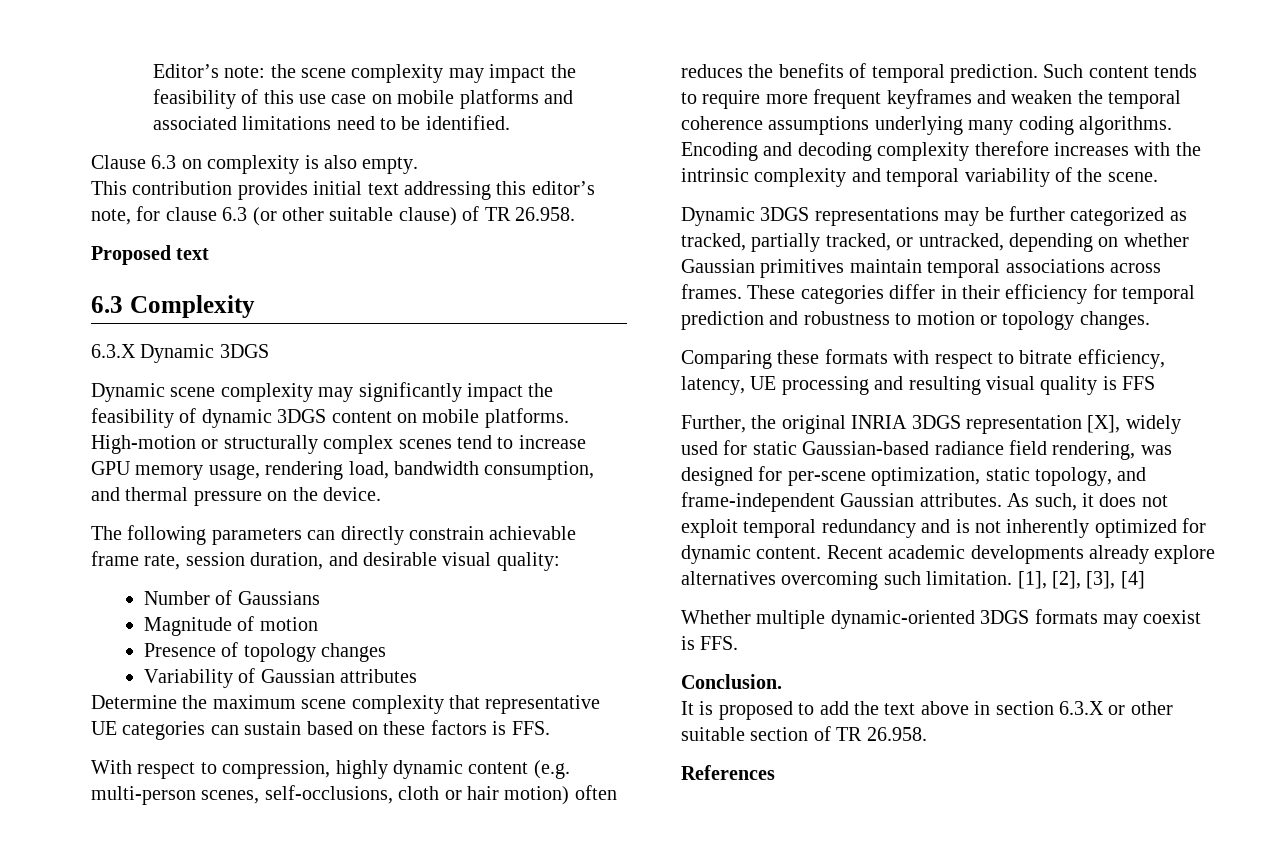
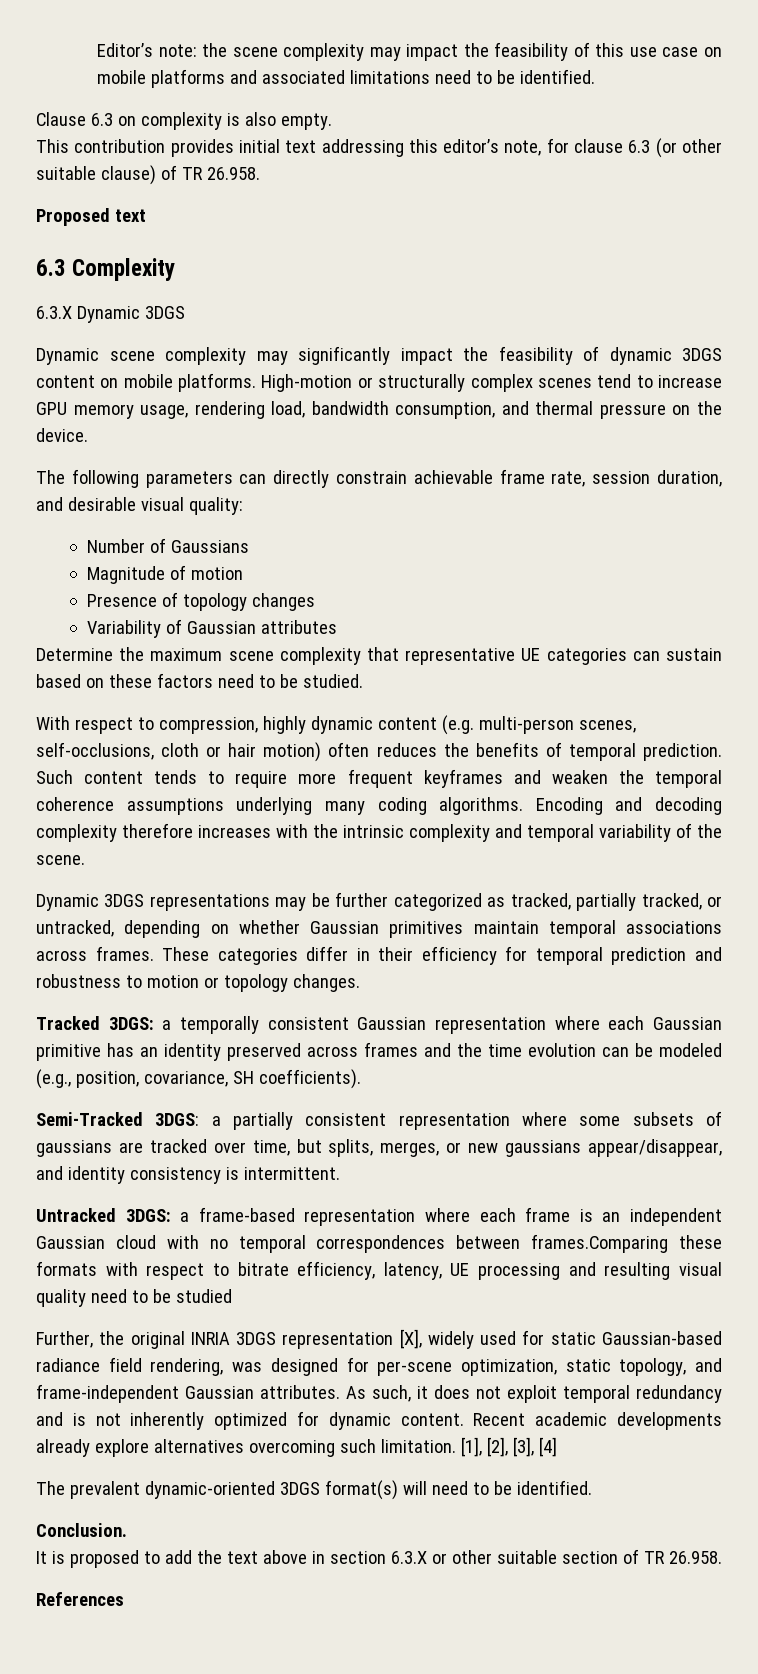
- Determine the maximum scene complexity that representative UE categories can sustain based on these factors is FFS.
+ Determine the maximum scene complexity that representative UE categories can sustain based on these factors need to be studied.
- Comparing these formats with respect to bitrate efficiency, latency, UE processing and resulting visual quality is FFS
+ Tracked 3DGS: a temporally consistent Gaussian representation where each Gaussian primitive has an identity preserved across frames and the time evolution can be modeled (e.g., position, covariance, SH coefficients).
+ Semi‑Tracked 3DGS: a partially consistent representation where some subsets of gaussians are tracked over time, but splits, merges, or new gaussians appear/disappear, and identity consistency is intermittent.
+ Untracked 3DGS: a frame‑based representation where each frame is an independent Gaussian cloud with no temporal correspondences between frames.Comparing these formats with respect to bitrate efficiency, latency, UE processing and resulting visual quality need to be studied
- Whether multiple dynamic‑oriented 3DGS formats may coexist is FFS.
+ The prevalent dynamic‑oriented 3DGS format(s) will need to be identified.

